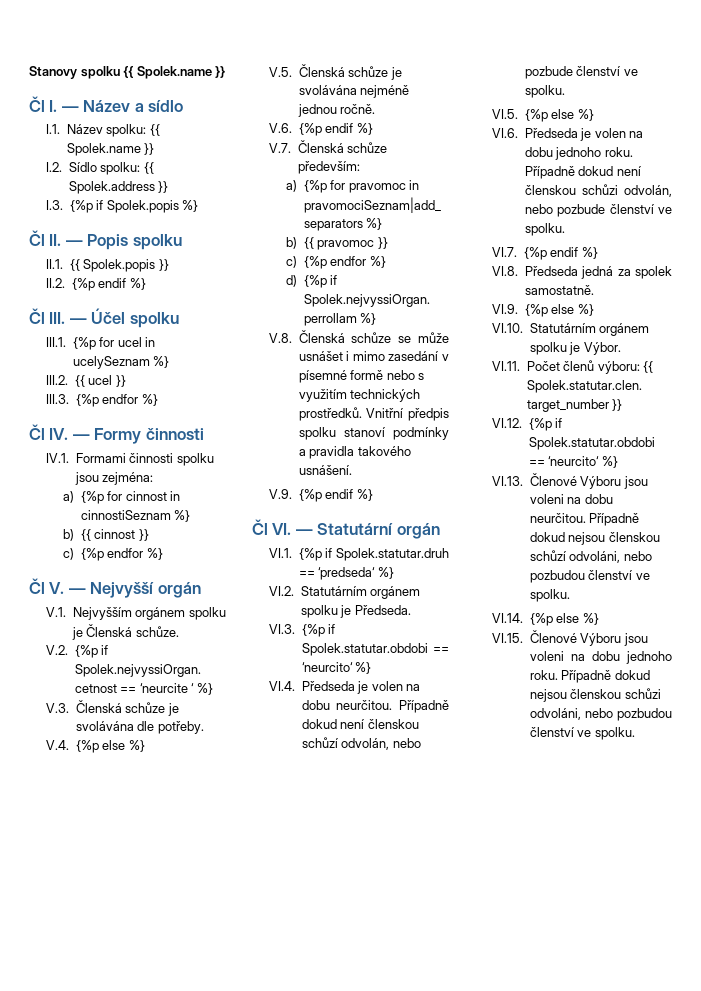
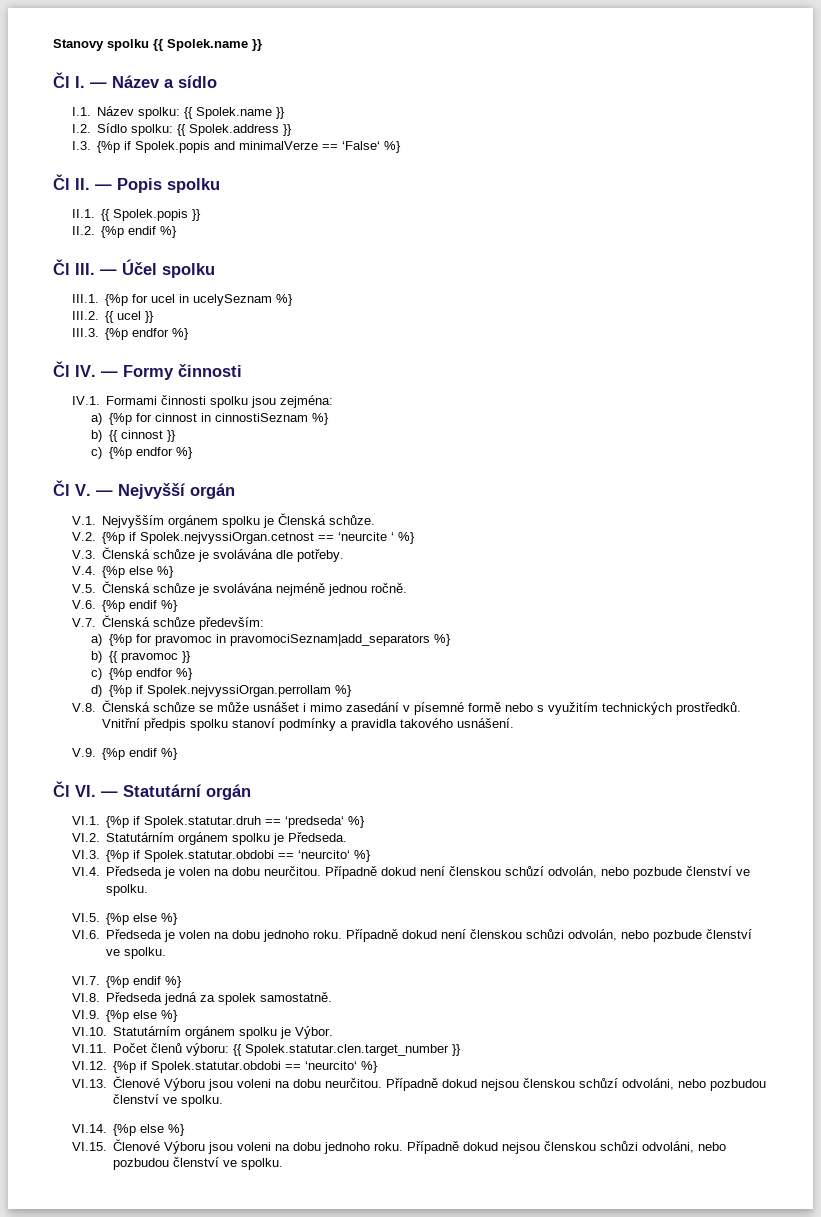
- I.3. {%p if Spolek.popis %}
+ I.3. {%p if Spolek.popis and minimalVerze == ‘False‘ %}

